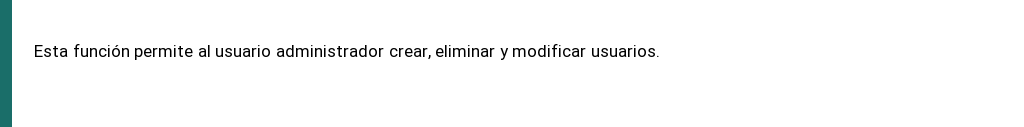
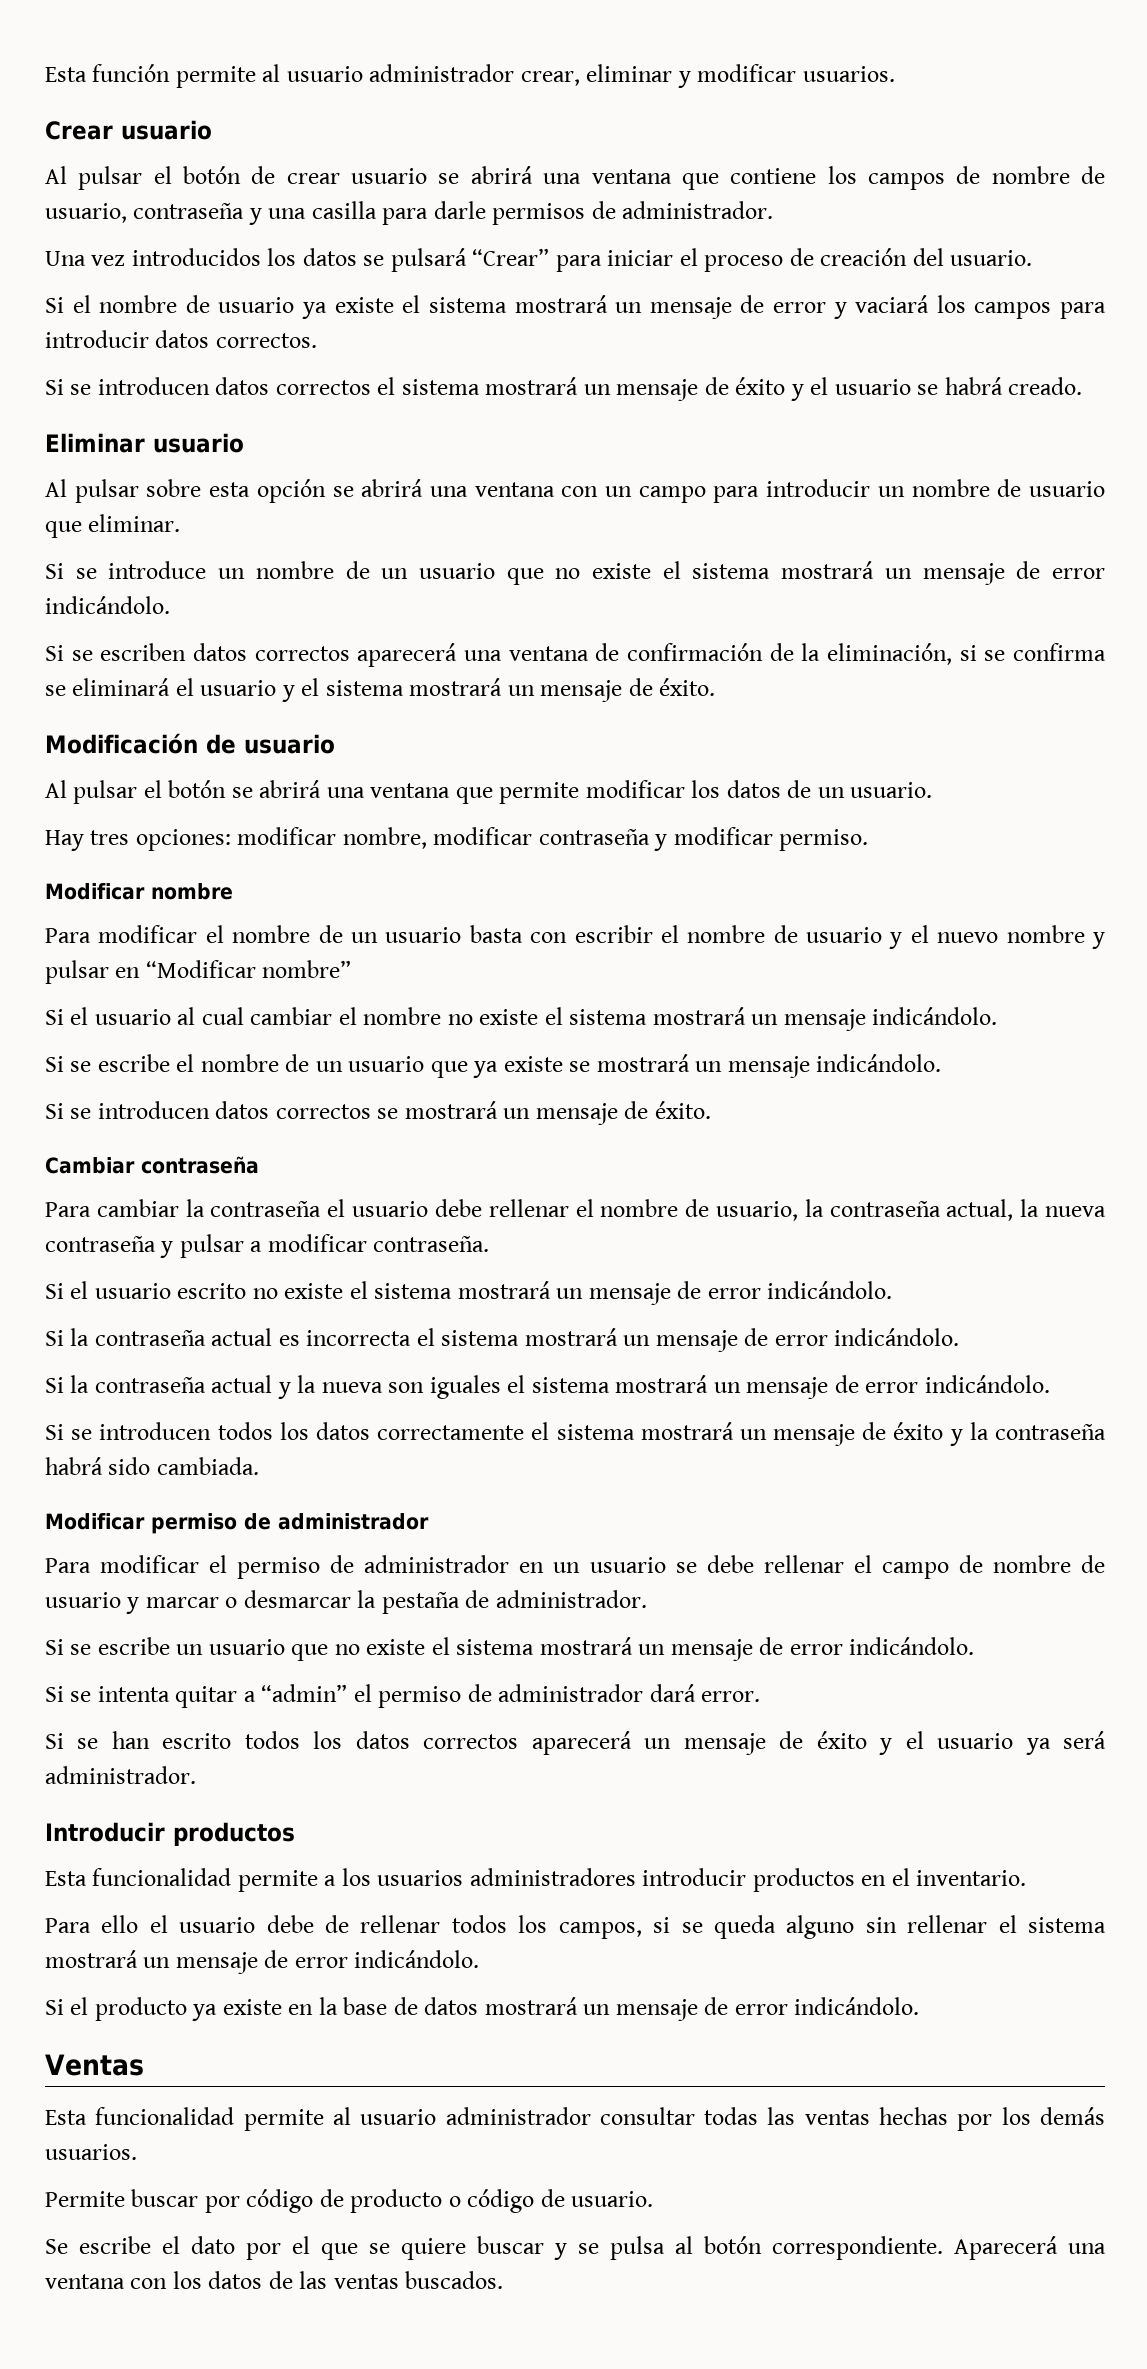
+ Crear usuario
+ Al pulsar el botón de crear usuario se abrirá una ventana que contiene los campos de nombre de usuario, contraseña y una casilla para darle permisos de administrador.
+ Una vez introducidos los datos se pulsará “Crear” para iniciar el proceso de creación del usuario.
+ Si el nombre de usuario ya existe el sistema mostrará un mensaje de error y vaciará los campos para introducir datos correctos.
+ Si se introducen datos correctos el sistema mostrará un mensaje de éxito y el usuario se habrá creado.
+ Eliminar usuario
+ Al pulsar sobre esta opción se abrirá una ventana con un campo para introducir un nombre de usuario que eliminar.
+ Si se introduce un nombre de un usuario que no existe el sistema mostrará un mensaje de error indicándolo.
+ Si se escriben datos correctos aparecerá una ventana de confirmación de la eliminación, si se confirma se eliminará el usuario y el sistema mostrará un mensaje de éxito.
+ Modificación de usuario
+ Al pulsar el botón se abrirá una ventana que permite modificar los datos de un usuario.
+ Hay tres opciones: modificar nombre, modificar contraseña y modificar permiso.
+ Modificar nombre
+ Para modificar el nombre de un usuario basta con escribir el nombre de usuario y el nuevo nombre y pulsar en “Modificar nombre”
+ Si el usuario al cual cambiar el nombre no existe el sistema mostrará un mensaje indicándolo.
+ Si se escribe el nombre de un usuario que ya existe se mostrará un mensaje indicándolo.
+ Si se introducen datos correctos se mostrará un mensaje de éxito.
+ Cambiar contraseña
+ Para cambiar la contraseña el usuario debe rellenar el nombre de usuario, la contraseña actual, la nueva contraseña y pulsar a modificar contraseña.
+ Si el usuario escrito no existe el sistema mostrará un mensaje de error indicándolo.
+ Si la contraseña actual es incorrecta el sistema mostrará un mensaje de error indicándolo.
+ Si la contraseña actual y la nueva son iguales el sistema mostrará un mensaje de error indicándolo.
+ Si se introducen todos los datos correctamente el sistema mostrará un mensaje de éxito y la contraseña habrá sido cambiada.
+ Modificar permiso de administrador
+ Para modificar el permiso de administrador en un usuario se debe rellenar el campo de nombre de usuario y marcar o desmarcar la pestaña de administrador.
+ Si se escribe un usuario que no existe el sistema mostrará un mensaje de error indicándolo.
+ Si se intenta quitar a “admin” el permiso de administrador dará error.
+ Si se han escrito todos los datos correctos aparecerá un mensaje de éxito y el usuario ya será administrador.
+ Introducir productos
+ Esta funcionalidad permite a los usuarios administradores introducir productos en el inventario.
+ Para ello el usuario debe de rellenar todos los campos, si se queda alguno sin rellenar el sistema mostrará un mensaje de error indicándolo.
+ Si el producto ya existe en la base de datos mostrará un mensaje de error indicándolo.
+ Ventas
+ Esta funcionalidad permite al usuario administrador consultar todas las ventas hechas por los demás usuarios.
+ Permite buscar por código de producto o código de usuario.
+ Se escribe el dato por el que se quiere buscar y se pulsa al botón correspondiente. Aparecerá una ventana con los datos de las ventas buscados.

